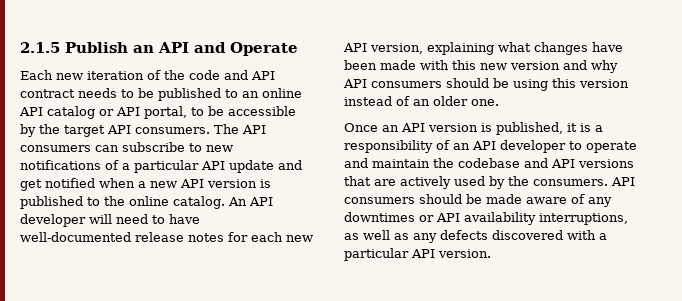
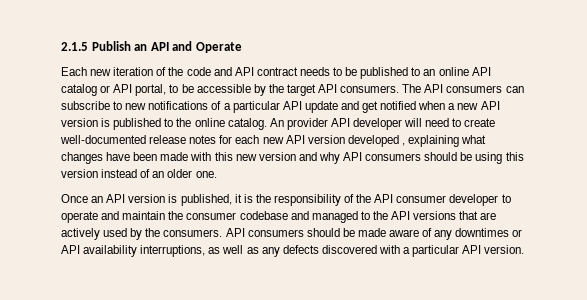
- An API developer will need to have well-documented release notes for each new API version, explaining what changes have been made with this new version and why API consumers should be using this version instead of an older one.
+ An provider API developer will need to create well-documented release notes for each new API version developed , explaining what changes have been made with this new version and why API consumers should be using this version instead of an older one.
- Once an API version is published, it is a responsibility of an API developer to operate and maintain the codebase and API versions that are actively used by the consumers.
+ Once an API version is published, it is the responsibility of the API consumer developer to operate and maintain the consumer codebase and managed to the API versions that are actively used by the consumers.

